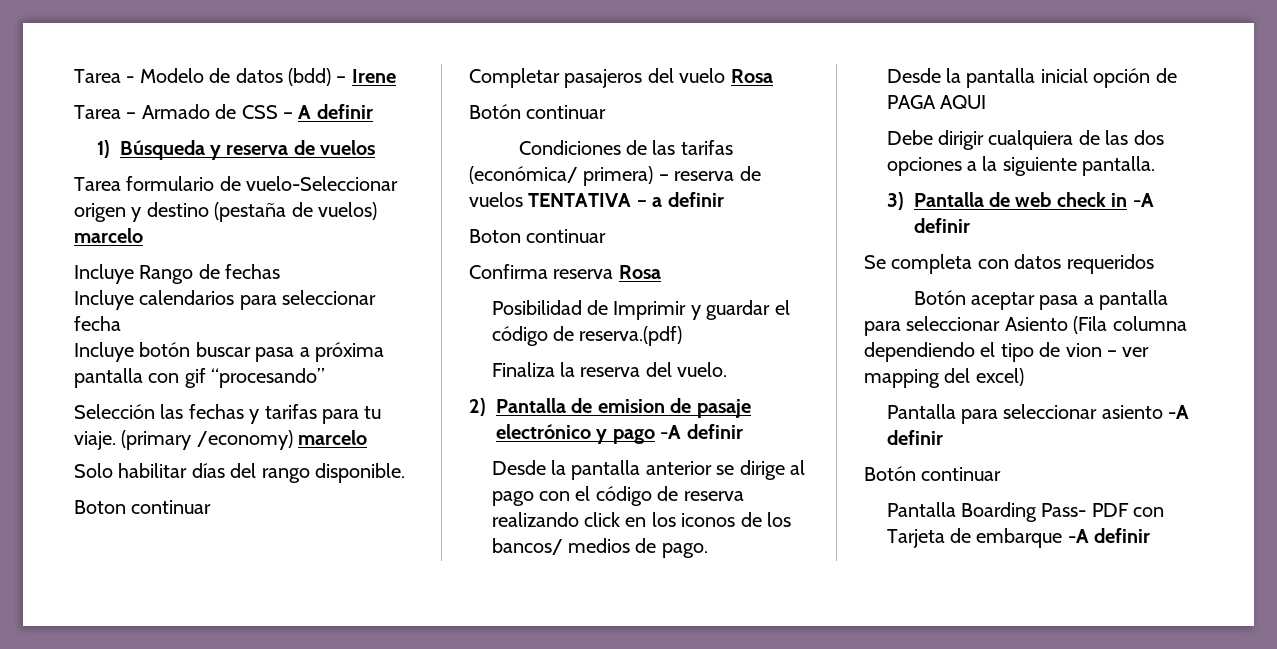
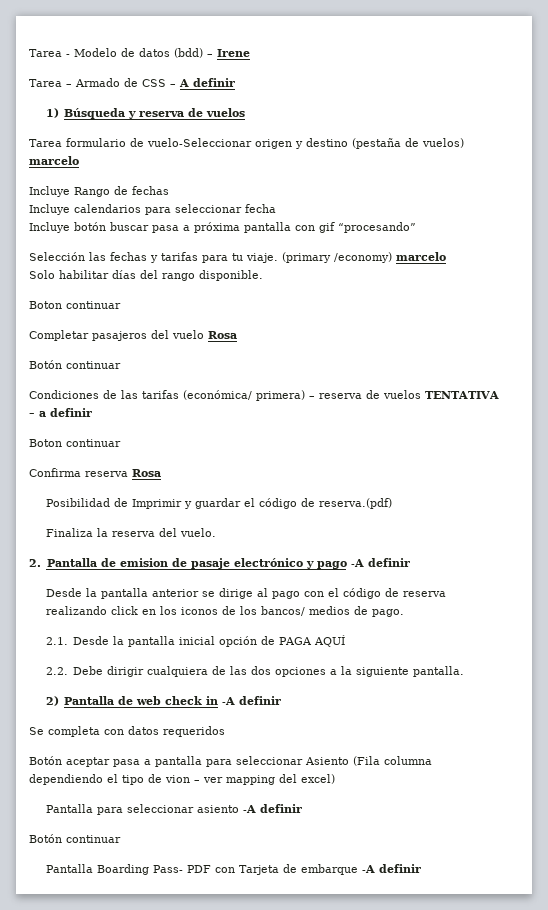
- 2) Pantalla de emision de pasaje electrónico y pago -A definir
+ 2. Pantalla de emision de pasaje electrónico y pago -A definir
- Desde la pantalla inicial opción de PAGA AQUI
- Debe dirigir cualquiera de las dos opciones a la siguiente pantalla.
+ 2.1. Desde la pantalla inicial opción de PAGA AQUÍ
+ 2.2. Debe dirigir cualquiera de las dos opciones a la siguiente pantalla.
- 3) Pantalla de web check in -A definir
+ 2) Pantalla de web check in -A definir

